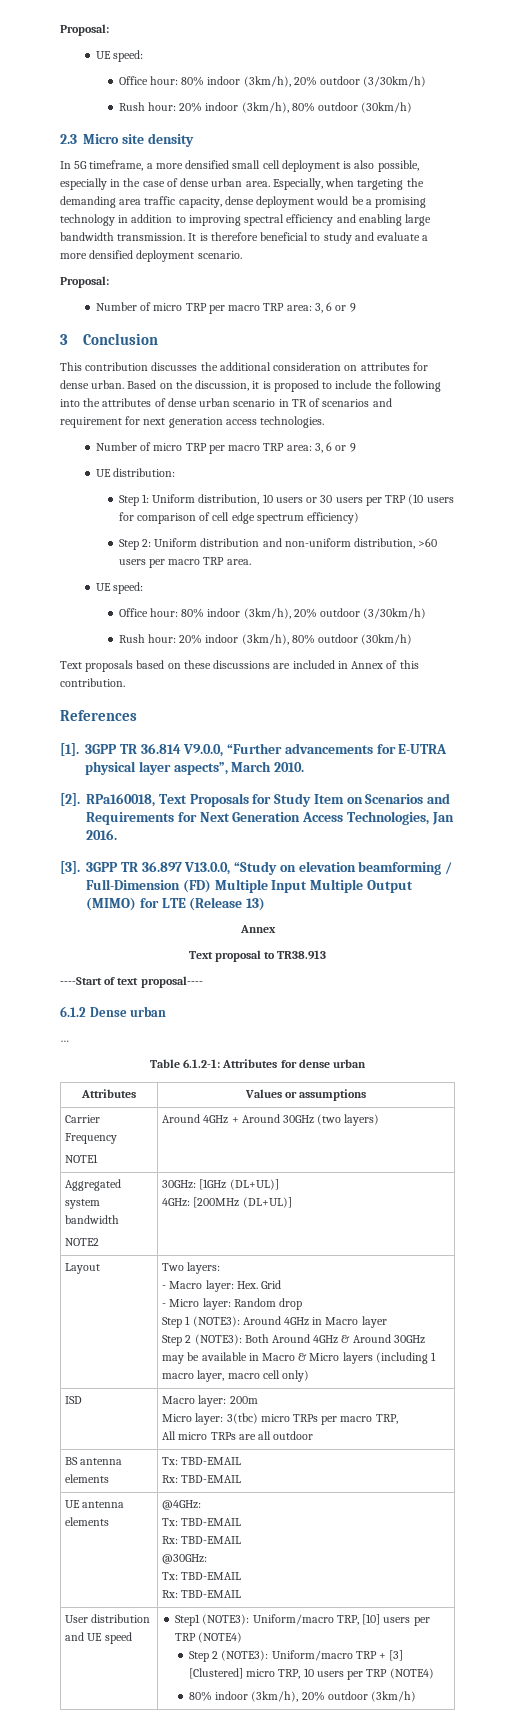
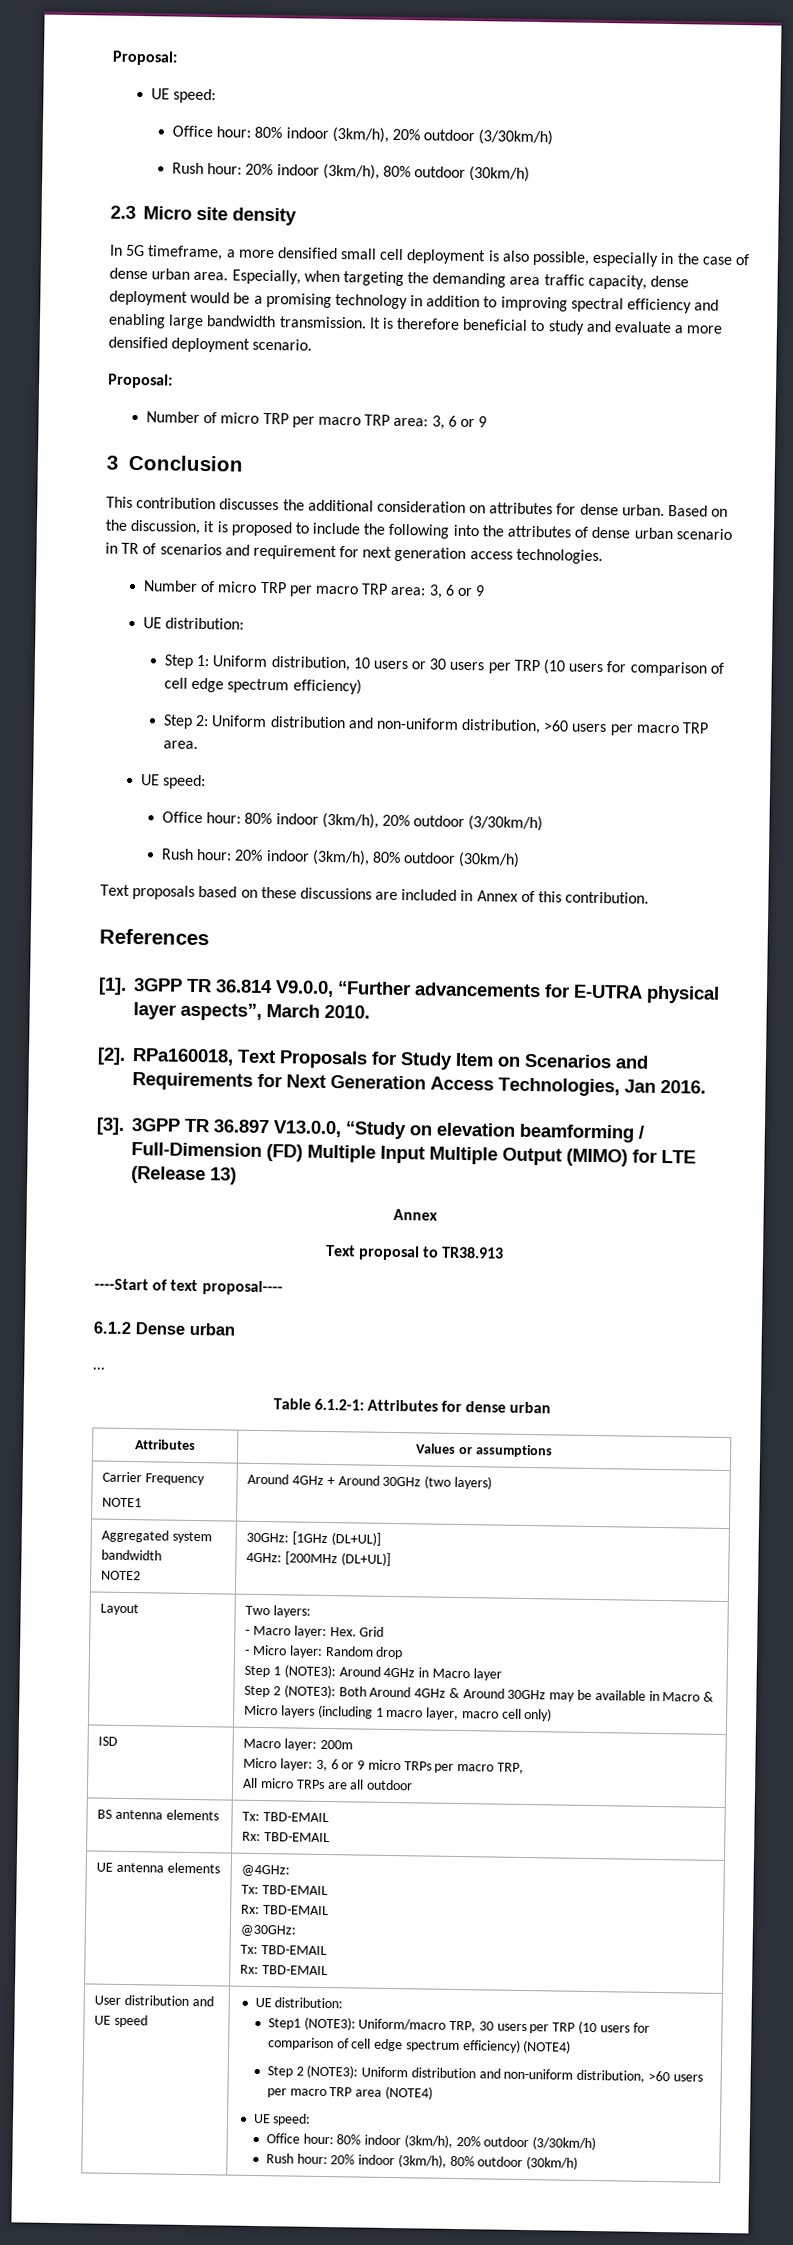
  ISD | Macro layer: 200m
- Micro layer: 3(tbc) micro TRPs per macro TRP,
+ Micro layer: 3, 6 or 9 micro TRPs per macro TRP,
- User distribution and UE speed
+ User distribution and UE speed | UE distribution:
- Step1 (NOTE3): Uniform/macro TRP, [10] users per TRP (NOTE4)
- Step 2 (NOTE3): Uniform/macro TRP + [3] [Clustered] micro TRP, 10 users per TRP (NOTE4)
- 80% indoor (3km/h), 20% outdoor (3km/h)
+ Step1 (NOTE3): Uniform/macro TRP, 30 users per TRP (10 users for comparison of cell edge spectrum efficiency) (NOTE4)
+ Step 2 (NOTE3): Uniform distribution and non-uniform distribution, >60 users per macro TRP area (NOTE4)
+ UE speed:
+ Office hour: 80% indoor (3km/h), 20% outdoor (3/30km/h)
+ Rush hour: 20% indoor (3km/h), 80% outdoor (30km/h)

